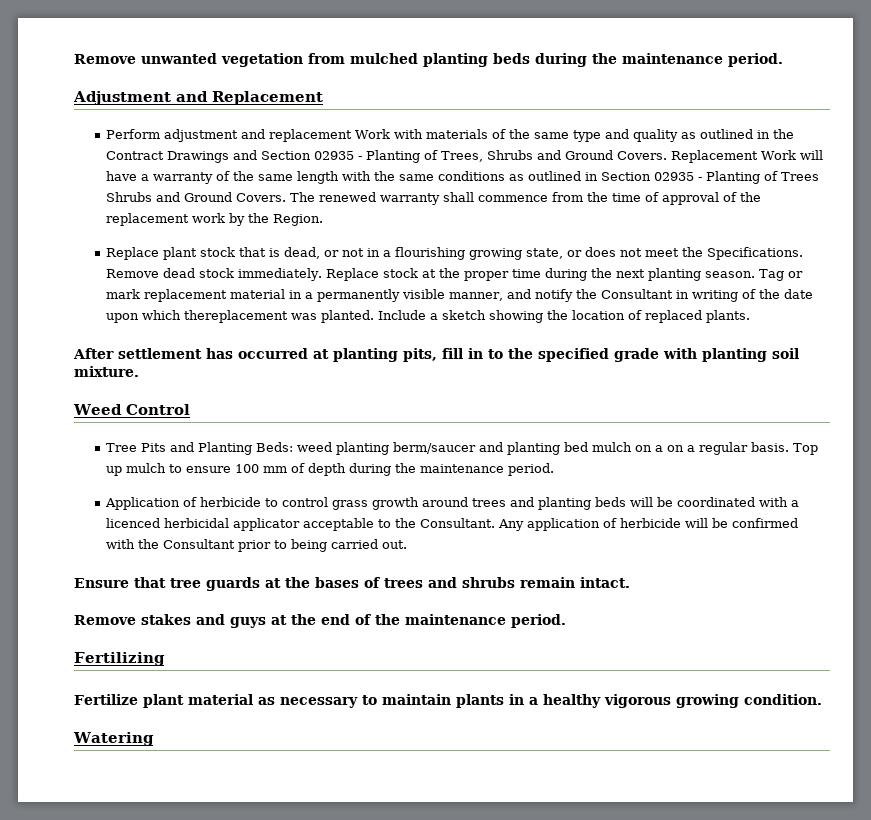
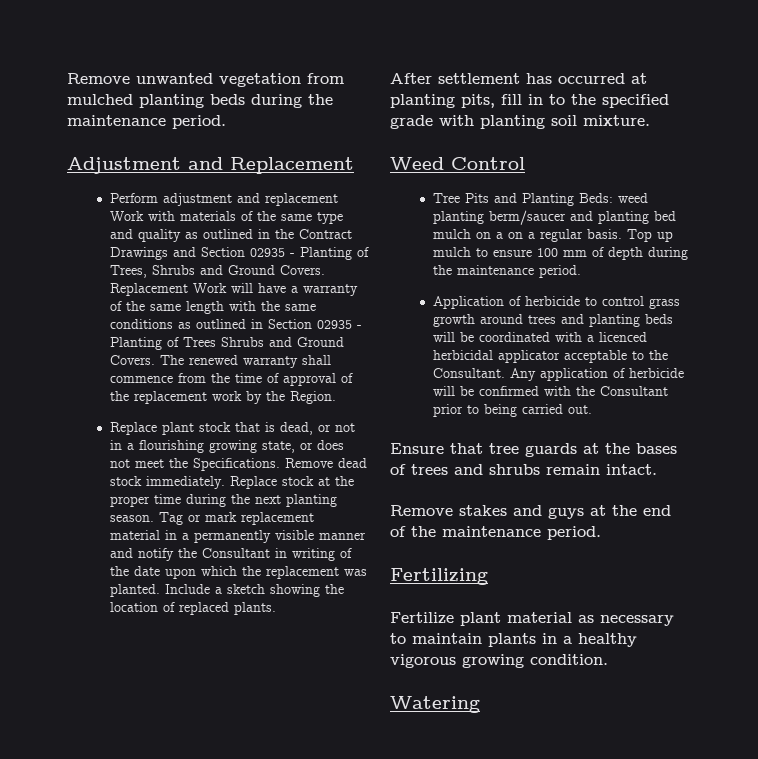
- Tag or mark replacement material in a permanently visible manner, and notify the Consultant in writing of the date upon which thereplacement was planted.
+ Tag or mark replacement material in a permanently visible manner and notify the Consultant in writing of the date upon which the replacement was planted.

